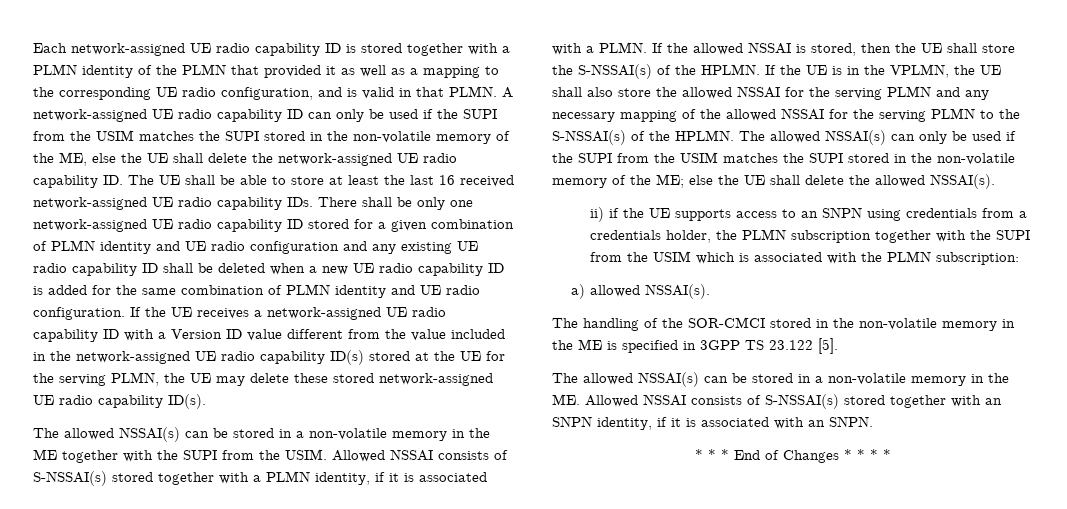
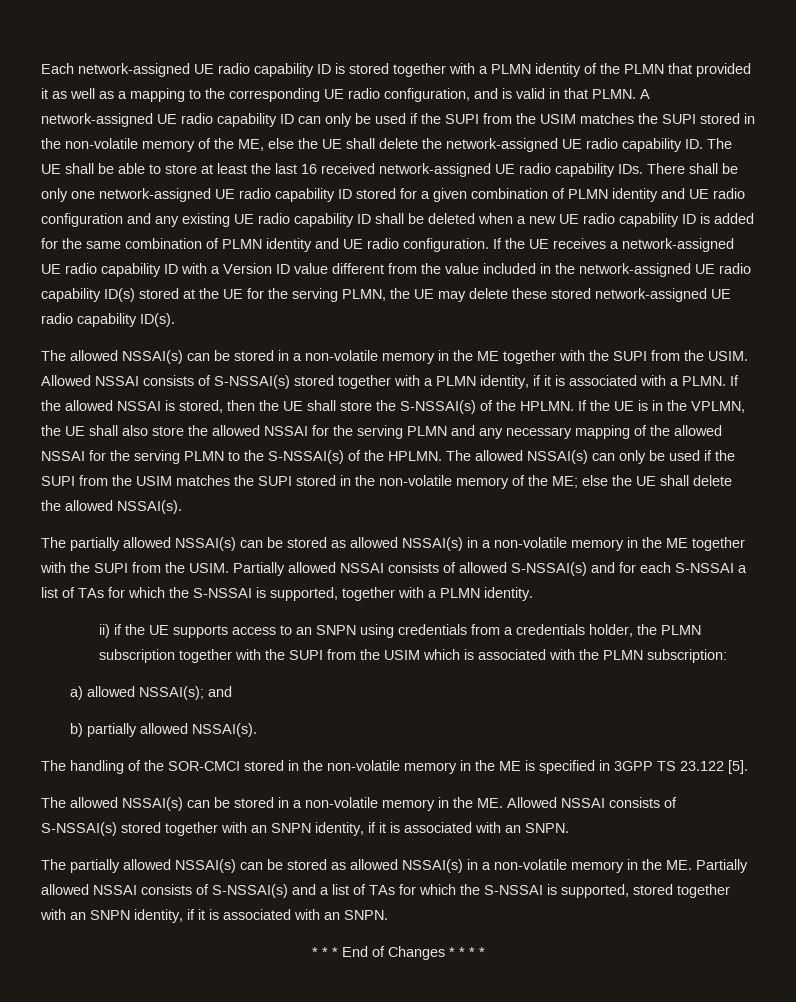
+ The partially allowed NSSAI(s) can be stored as allowed NSSAI(s) in a non-volatile memory in the ME together with the SUPI from the USIM. Partially allowed NSSAI consists of allowed S-NSSAI(s) and for each S-NSSAI a list of TAs for which the S-NSSAI is supported, together with a PLMN identity.
- a) allowed NSSAI(s).
+ a) allowed NSSAI(s); and
+ b) partially allowed NSSAI(s).
+ The partially allowed NSSAI(s) can be stored as allowed NSSAI(s) in a non-volatile memory in the ME. Partially allowed NSSAI consists of S-NSSAI(s) and a list of TAs for which the S-NSSAI is supported, stored together with an SNPN identity, if it is associated with an SNPN.

